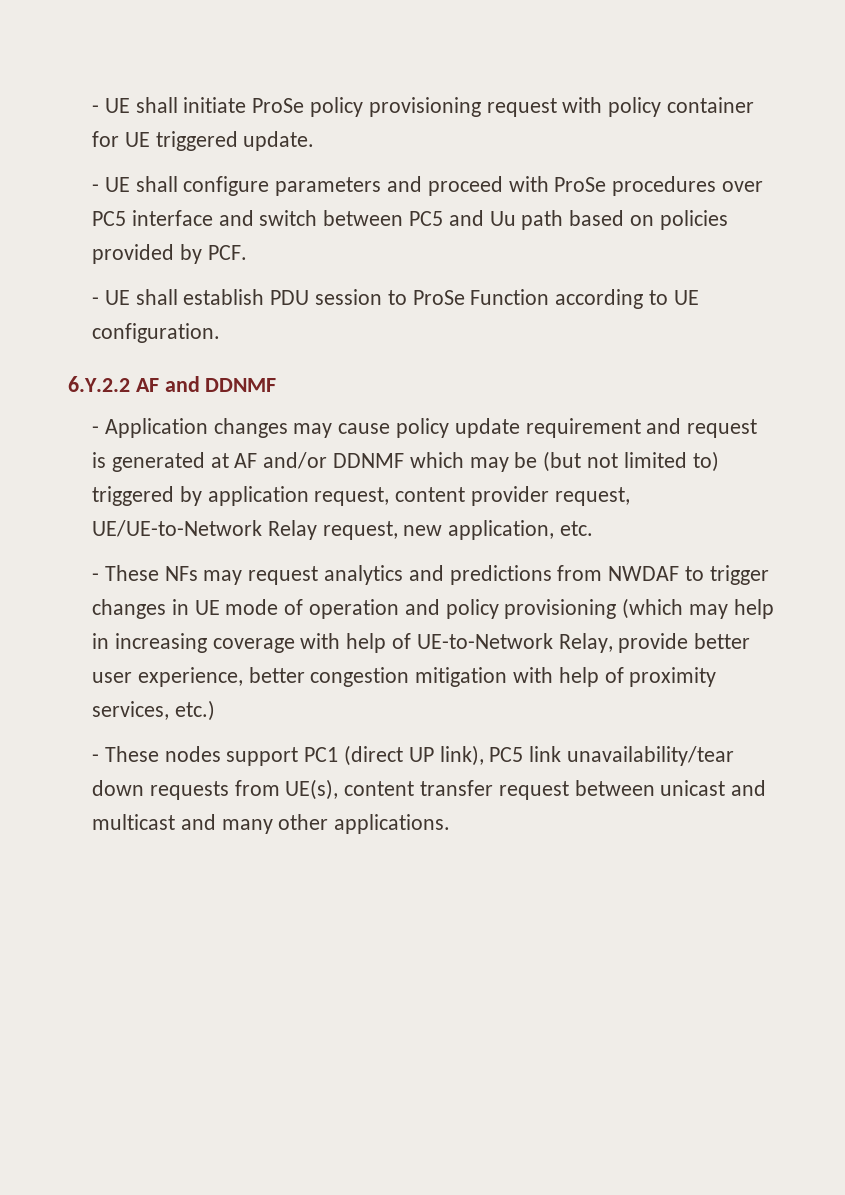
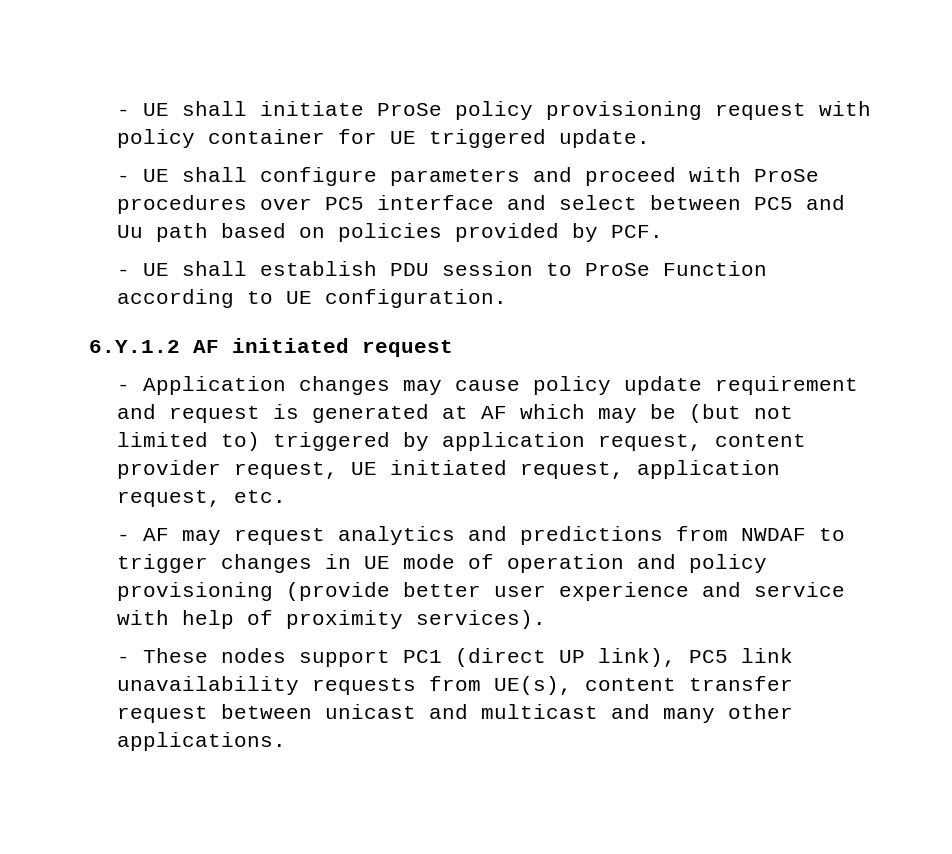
- - UE shall configure parameters and proceed with ProSe procedures over PC5 interface and switch between PC5 and Uu path based on policies provided by PCF.
+ - UE shall configure parameters and proceed with ProSe procedures over PC5 interface and select between PC5 and Uu path based on policies provided by PCF.
- 6.Y.2.2 AF and DDNMF
+ 6.Y.1.2 AF initiated request
- - Application changes may cause policy update requirement and request is generated at AF and/or DDNMF which may be (but not limited to) triggered by application request, content provider request, UE/UE-to-Network Relay request, new application, etc.
+ - Application changes may cause policy update requirement and request is generated at AF which may be (but not limited to) triggered by application request, content provider request, UE initiated request, application request, etc.
- - These NFs may request analytics and predictions from NWDAF to trigger changes in UE mode of operation and policy provisioning (which may help in increasing coverage with help of UE-to-Network Relay, provide better user experience, better congestion mitigation with help of proximity services, etc.)
+ - AF may request analytics and predictions from NWDAF to trigger changes in UE mode of operation and policy provisioning (provide better user experience and service with help of proximity services).
- - These nodes support PC1 (direct UP link), PC5 link unavailability/tear down requests from UE(s), content transfer request between unicast and multicast and many other applications.
+ - These nodes support PC1 (direct UP link), PC5 link unavailability requests from UE(s), content transfer request between unicast and multicast and many other applications.

